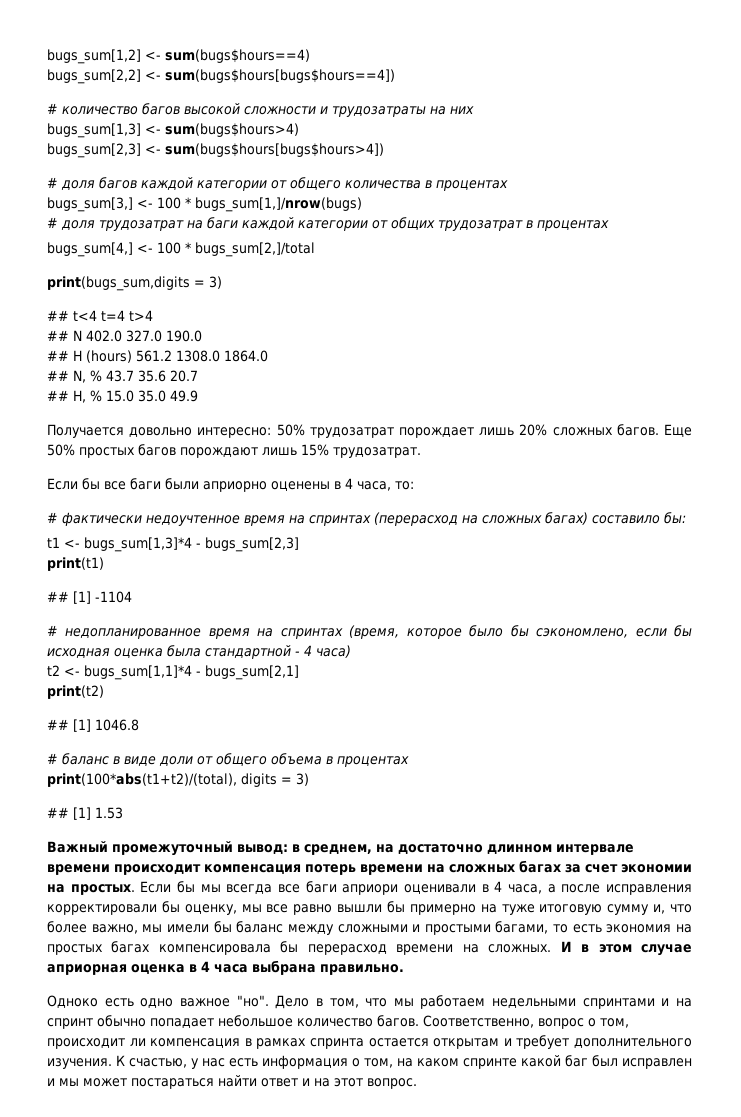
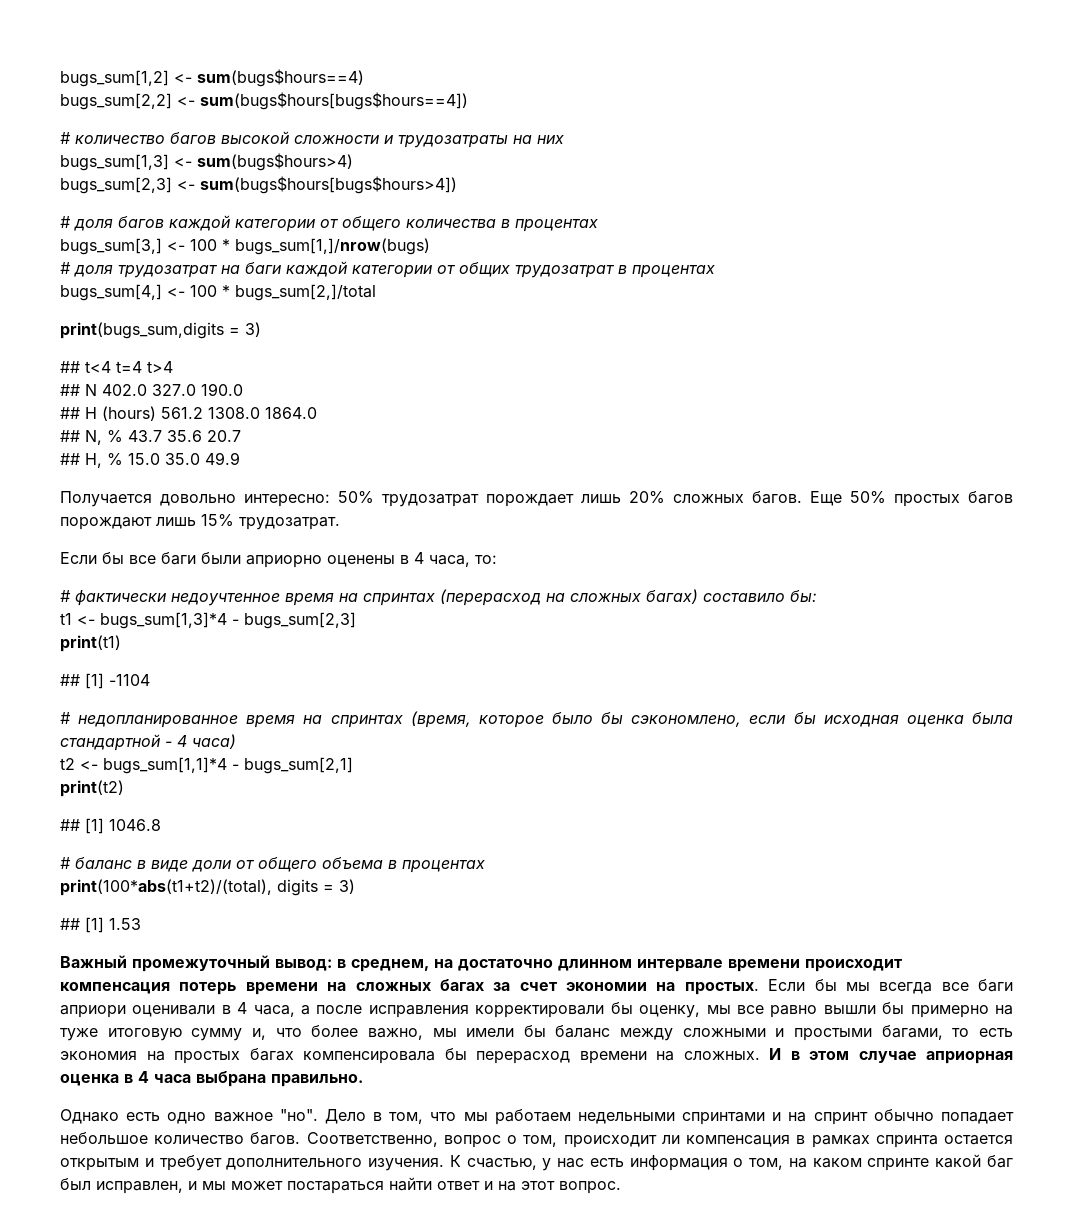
- Одноко есть одно важное "но".
+ Однако есть одно важное "но".
- Соответственно, вопрос о том, происходит ли компенсация в рамках спринта остается открытам и требует дополнительного изучения.
+ Соответственно, вопрос о том, происходит ли компенсация в рамках спринта остается открытым и требует дополнительного изучения.
- К счастью, у нас есть информация о том, на каком спринте какой баг был исправлен и мы может постараться найти ответ и на этот вопрос.
+ К счастью, у нас есть информация о том, на каком спринте какой баг был исправлен, и мы может постараться найти ответ и на этот вопрос.

